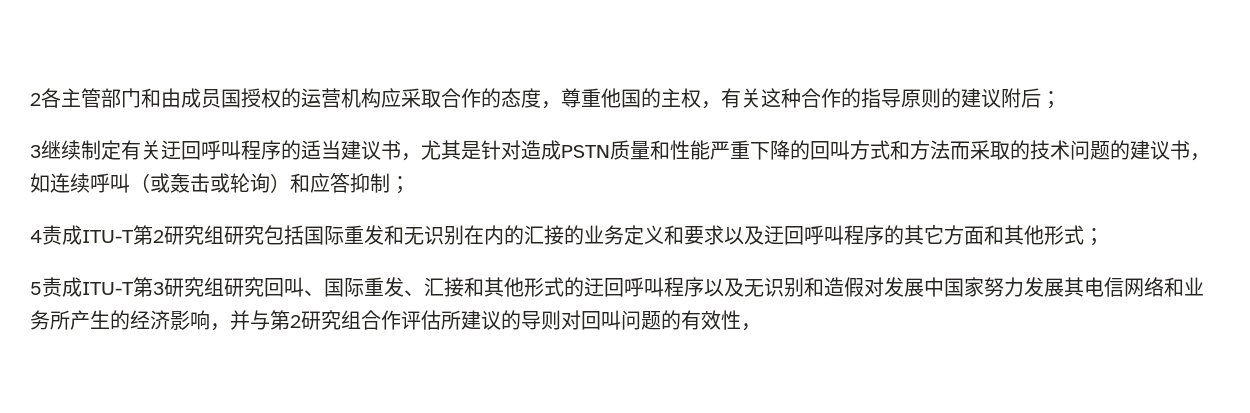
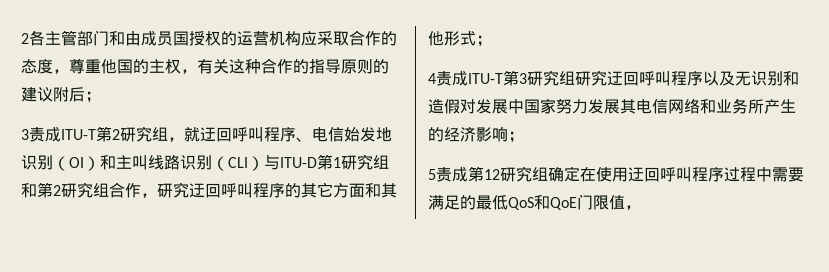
- 3继续制定有关迂回呼叫程序的适当建议书，尤其是针对造成PSTN质量和性能严重下降的回叫方式和方法而采取的技术问题的建议书，如连续呼叫（或轰击或轮询）和应答抑制；
- 4责成ITU-T第2研究组研究包括国际重发和无识别在内的汇接的业务定义和要求以及迂回呼叫程序的其它方面和其他形式；
+ 3责成ITU-T第2研究组，就迂回呼叫程序、电信始发地识别（OI）和主叫线路识别（CLI）与ITU-D第1研究组和第2研究组合作，研究迂回呼叫程序的其它方面和其他形式；
- 5责成ITU-T第3研究组研究回叫、国际重发、汇接和其他形式的迂回呼叫程序以及无识别和造假对发展中国家努力发展其电信网络和业务所产生的经济影响，并与第2研究组合作评估所建议的导则对回叫问题的有效性，
+ 4责成ITU-T第3研究组研究迂回呼叫程序以及无识别和造假对发展中国家努力发展其电信网络和业务所产生的经济影响；
+ 5责成第12研究组确定在使用迂回呼叫程序过程中需要满足的最低QoS和QoE门限值，

